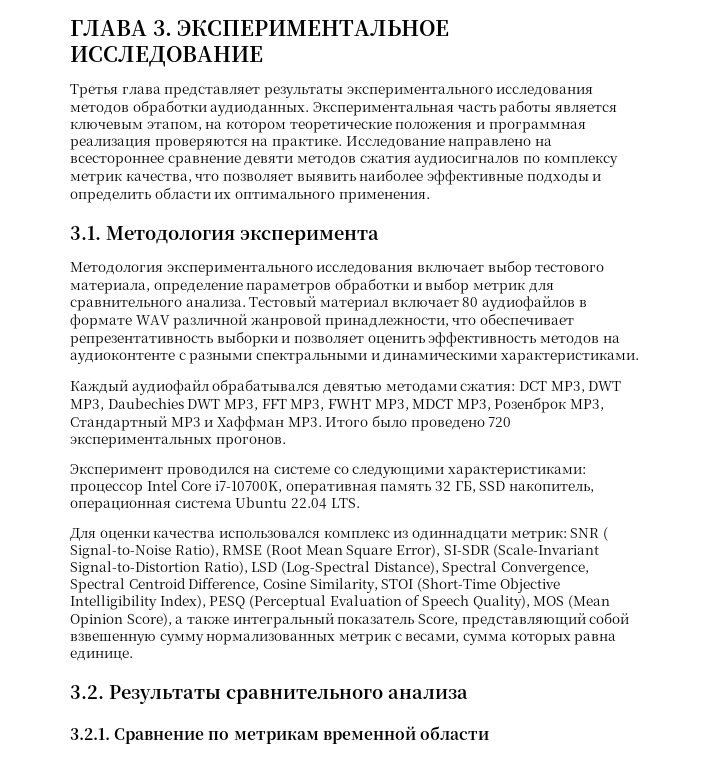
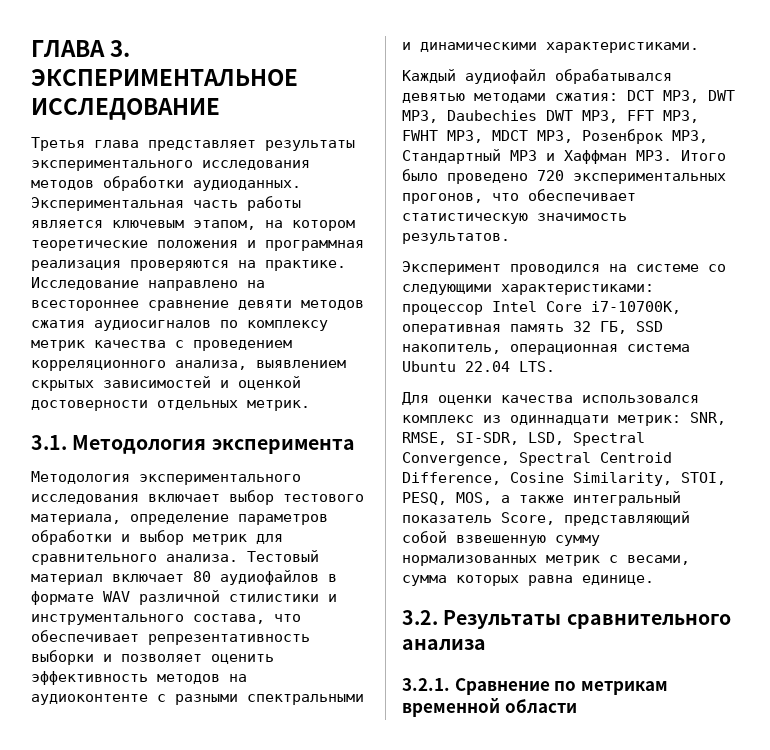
- Исследование направлено на всестороннее сравнение девяти методов сжатия аудиосигналов по комплексу метрик качества, что позволяет выявить наиболее эффективные подходы и определить области их оптимального применения.
+ Исследование направлено на всестороннее сравнение девяти методов сжатия аудиосигналов по комплексу метрик качества с проведением корреляционного анализа, выявлением скрытых зависимостей и оценкой достоверности отдельных метрик.
- Тестовый материал включает 80 аудиофайлов в формате WAV различной жанровой принадлежности, что обеспечивает репрезентативность выборки и позволяет оценить эффективность методов на аудиоконтенте с разными спектральными и динамическими характеристиками.
+ Тестовый материал включает 80 аудиофайлов в формате WAV различной стилистики и инструментального состава, что обеспечивает репрезентативность выборки и позволяет оценить эффективность методов на аудиоконтенте с разными спектральными и динамическими характеристиками.
- Каждый аудиофайл обрабатывался девятью методами сжатия: DCT MP3, DWT MP3, Daubechies DWT MP3, FFT MP3, FWHT MP3, MDCT MP3, Розенброк MP3, Стандартный MP3 и Хаффман MP3. Итого было проведено 720 экспериментальных прогонов.
+ Каждый аудиофайл обрабатывался девятью методами сжатия: DCT MP3, DWT MP3, Daubechies DWT MP3, FFT MP3, FWHT MP3, MDCT MP3, Розенброк MP3, Стандартный MP3 и Хаффман MP3. Итого было проведено 720 экспериментальных прогонов, что обеспечивает статистическую значимость результатов.
- Для оценки качества использовался комплекс из одиннадцати метрик: SNR ( Signal-to-Noise Ratio), RMSE (Root Mean Square Error), SI-SDR (Scale-Invariant Signal-to-Distortion Ratio), LSD (Log-Spectral Distance), Spectral Convergence, Spectral Centroid Difference, Cosine Similarity, STOI (Short-Time Objective Intelligibility Index), PESQ (Perceptual Evaluation of Speech Quality), MOS (Mean Opinion Score), а также интегральный показатель Score, представляющий собой взвешенную сумму нормализованных метрик с весами, сумма которых равна единице.
+ Для оценки качества использовался комплекс из одиннадцати метрик: SNR, RMSE, SI-SDR, LSD, Spectral Convergence, Spectral Centroid Difference, Cosine Similarity, STOI, PESQ, MOS, а также интегральный показатель Score, представляющий собой взвешенную сумму нормализованных метрик с весами, сумма которых равна единице.

